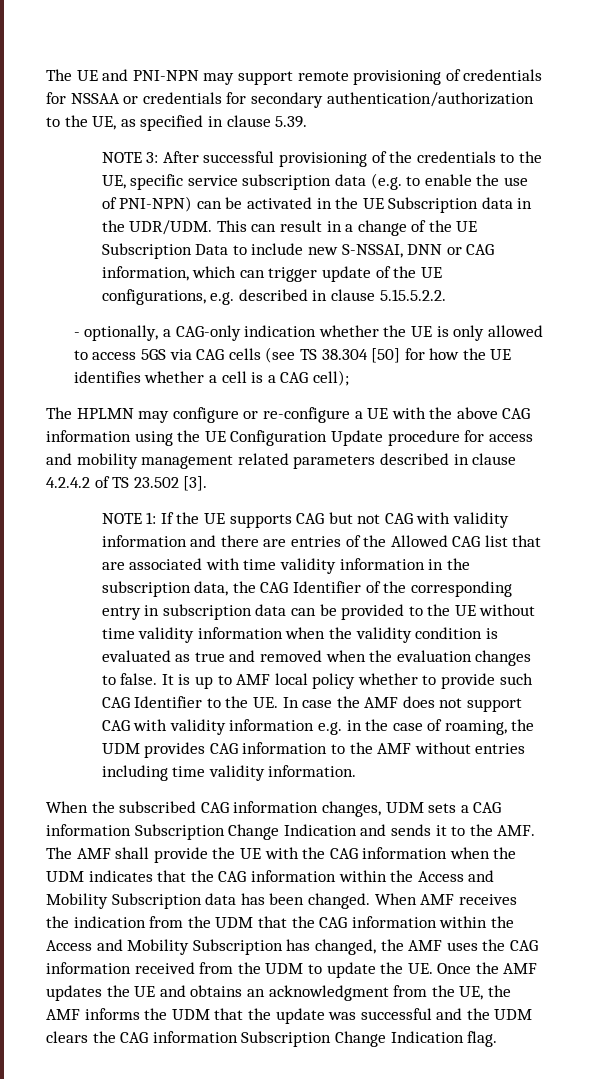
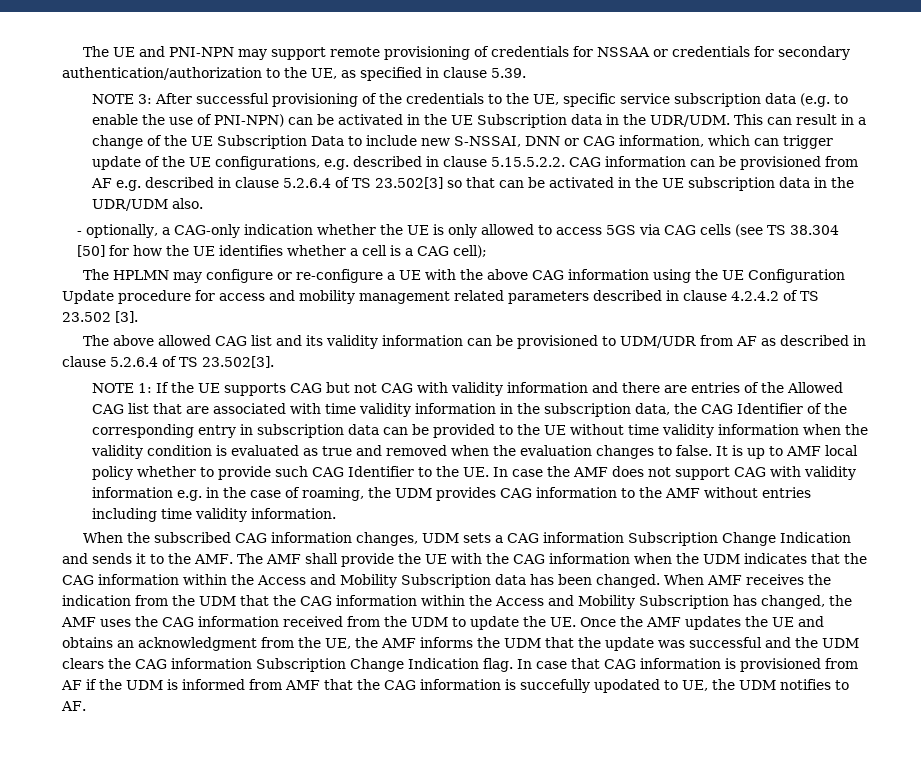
- This can result in a change of the UE Subscription Data to include new S-NSSAI, DNN or CAG information, which can trigger update of the UE configurations, e.g. described in clause 5.15.5.2.2.
+ This can result in a change of the UE Subscription Data to include new S-NSSAI, DNN or CAG information, which can trigger update of the UE configurations, e.g. described in clause 5.15.5.2.2. CAG information can be provisioned from AF e.g. described in clause 5.2.6.4 of TS 23.502[3] so that can be activated in the UE subscription data in the UDR/UDM also.
+ The above allowed CAG list and its validity information can be provisioned to UDM/UDR from AF as described in clause 5.2.6.4 of TS 23.502[3].
+ In case that CAG information is provisioned from AF if the UDM is informed from AMF that the CAG information is succefully upodated to UE, the UDM notifies to AF.

